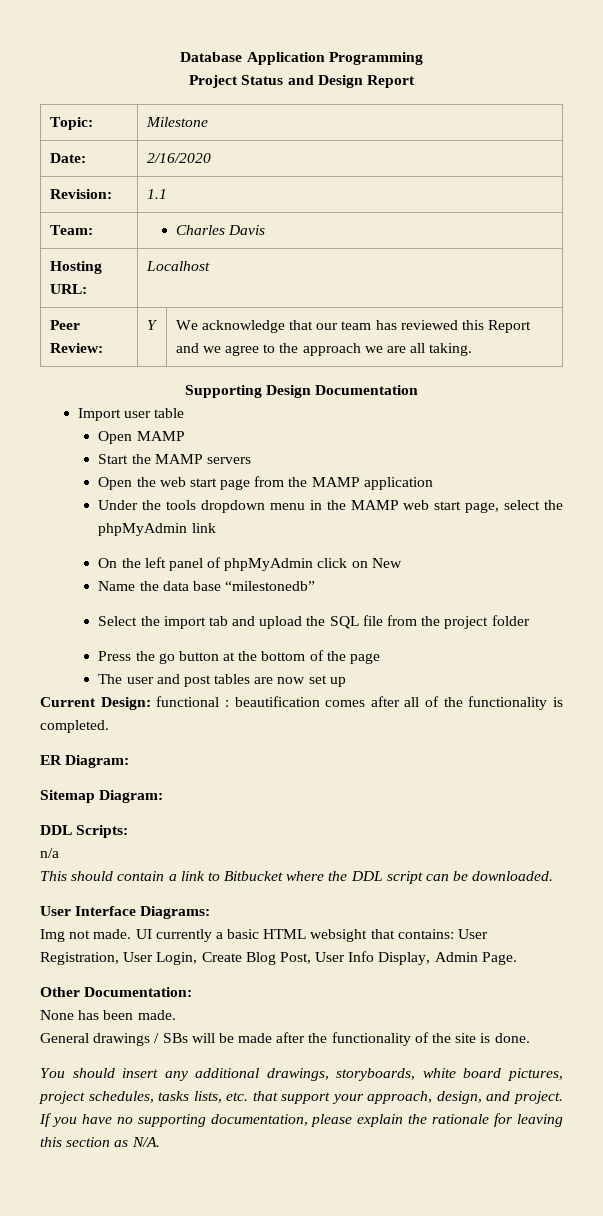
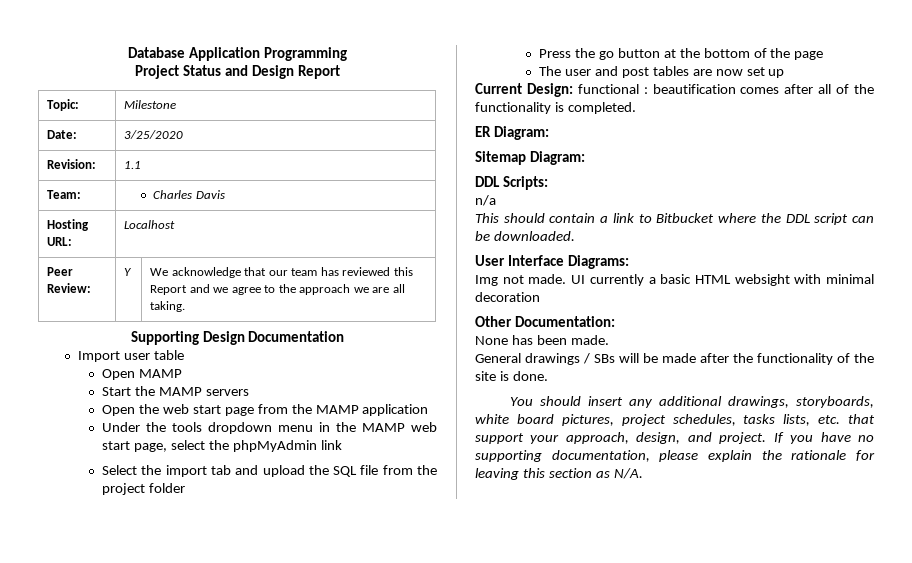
- Date: | 2/16/2020
+ Date: | 3/25/2020
- On the left panel of phpMyAdmin click on New
- Name the data base “milestonedb”
- UI currently a basic HTML websight that contains: User Registration, User Login, Create Blog Post, User Info Display, Admin Page.
+ UI currently a basic HTML websight with minimal decoration

